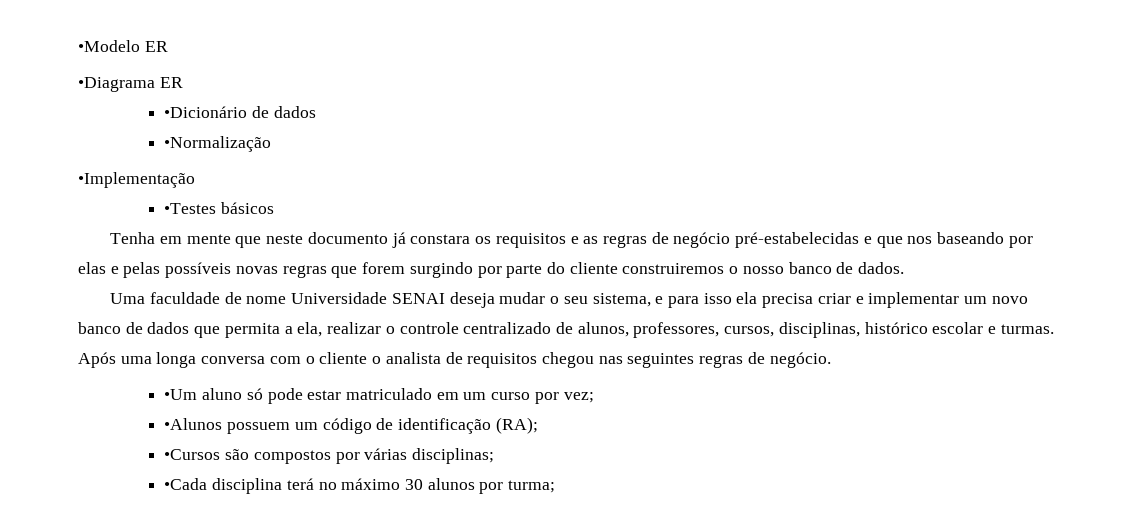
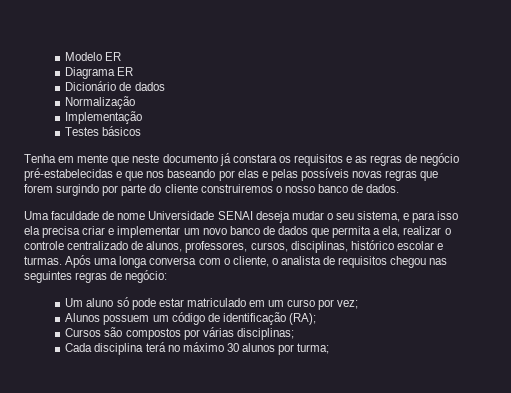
- •Modelo ER
- •Diagrama ER
- •Dicionário de dados
+ Modelo ER
+ Diagrama ER
+ Dicionário de dados
- •Normalização
- •Implementação
- •Testes básicos
+ Normalização
+ Implementação
+ Testes básicos
- Após uma longa conversa com o cliente o analista de requisitos chegou nas seguintes regras de negócio.
- •Um aluno só pode estar matriculado em um curso por vez;
+ Após uma longa conversa com o cliente, o analista de requisitos chegou nas seguintes regras de negócio:
+ Um aluno só pode estar matriculado em um curso por vez;
- •Alunos possuem um código de identificação (RA);
+ Alunos possuem um código de identificação (RA);
- •Cursos são compostos por várias disciplinas;
+ Cursos são compostos por várias disciplinas;
- •Cada disciplina terá no máximo 30 alunos por turma;
+ Cada disciplina terá no máximo 30 alunos por turma;

